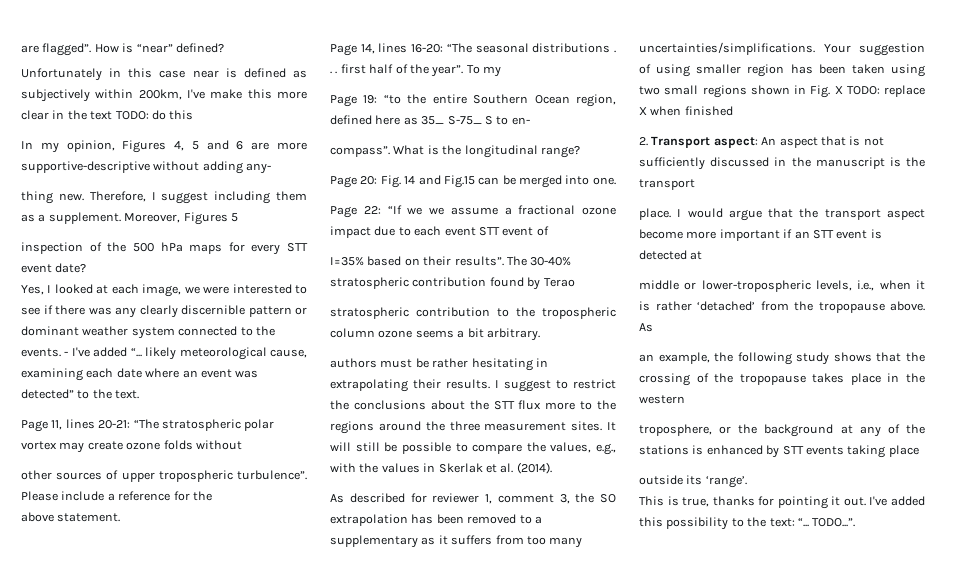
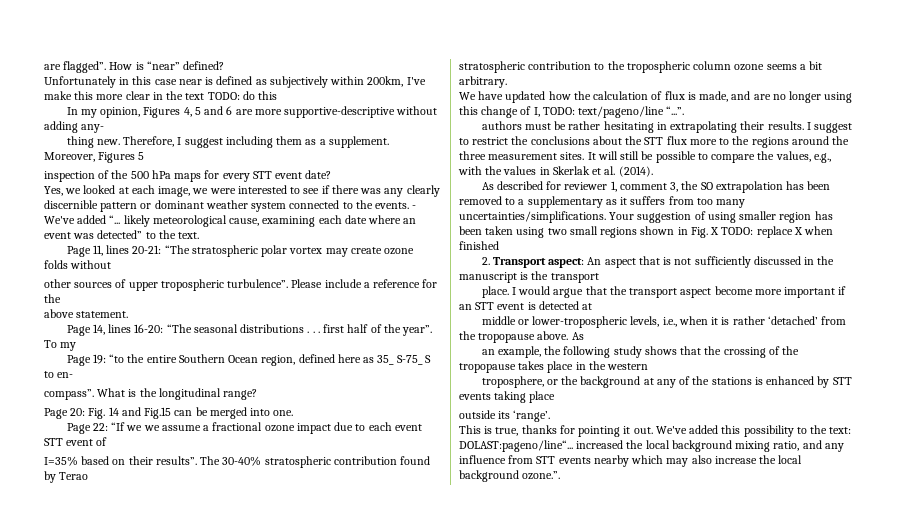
- Yes, I looked at each image, we were interested to see if there was any clearly discernible pattern or dominant weather system connected to the events.
+ Yes, we looked at each image, we were interested to see if there was any clearly discernible pattern or dominant weather system connected to the events.
- - I've added “... likely meteorological cause, examining each date where an event was detected” to the text.
+ - We've added “... likely meteorological cause, examining each date where an event was detected” to the text.
+ We have updated how the calculation of flux is made, and are no longer using this change of I, TODO: text/pageno/line “...”.
- I've added this possibility to the text: “... TODO...”.
+ We've added this possibility to the text: DOLAST:pageno/line“... increased the local background mixing ratio, and any influence from STT events nearby which may also increase the local background ozone.”.

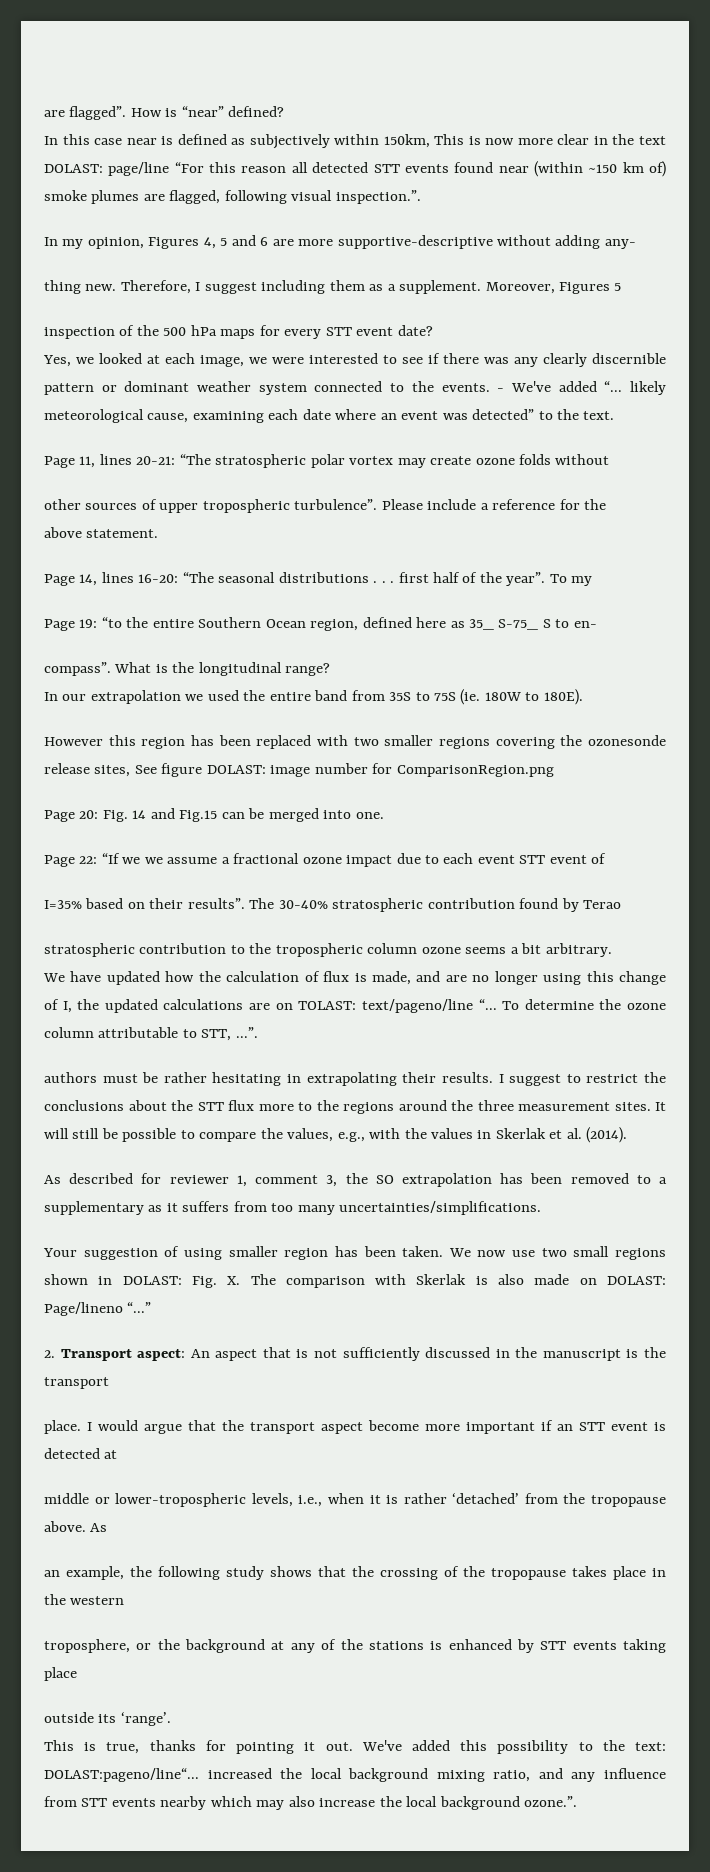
- Unfortunately in this case near is defined as subjectively within 200km, I've make this more clear in the text TODO: do this
+ In this case near is defined as subjectively within 150km, This is now more clear in the text DOLAST: page/line “For this reason all detected STT events found near (within ~150 km of) smoke plumes are flagged, following visual inspection.”.
+ In our extrapolation we used the entire band from 35S to 75S (ie. 180W to 180E).
+ However this region has been replaced with two smaller regions covering the ozonesonde release sites, See figure DOLAST: image number for ComparisonRegion.png
- We have updated how the calculation of flux is made, and are no longer using this change of I, TODO: text/pageno/line “...”.
+ We have updated how the calculation of flux is made, and are no longer using this change of I, the updated calculations are on TOLAST: text/pageno/line “... To determine the ozone column attributable to STT, ...”.
- As described for reviewer 1, comment 3, the SO extrapolation has been removed to a supplementary as it suffers from too many uncertainties/simplifications. Your suggestion of using smaller region has been taken using two small regions shown in Fig. X TODO: replace X when finished
+ As described for reviewer 1, comment 3, the SO extrapolation has been removed to a supplementary as it suffers from too many uncertainties/simplifications.
+ Your suggestion of using smaller region has been taken. We now use two small regions shown in DOLAST: Fig. X. The comparison with Skerlak is also made on DOLAST: Page/lineno “...”

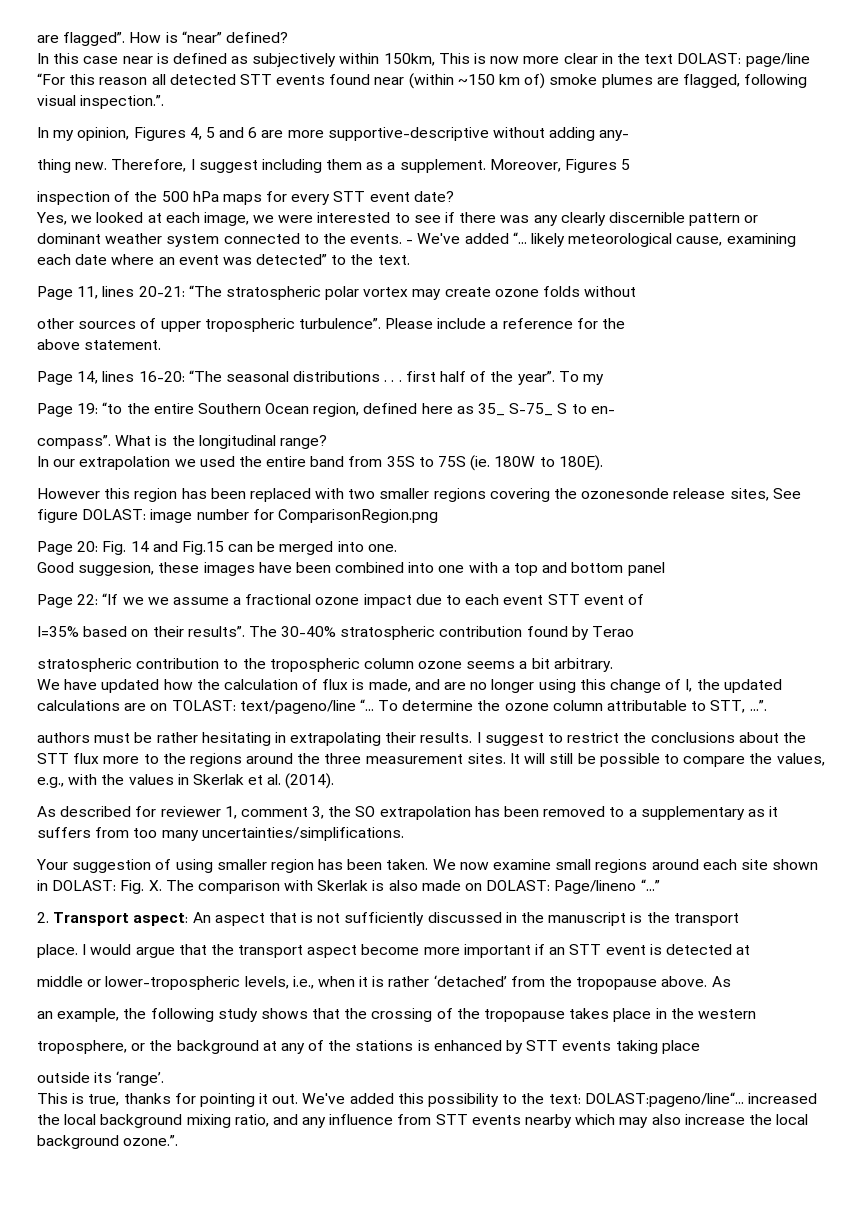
+ Good suggesion, these images have been combined into one with a top and bottom panel
- We now use two small regions shown in DOLAST: Fig. X. The comparison with Skerlak is also made on DOLAST: Page/lineno “...”
+ We now examine small regions around each site shown in DOLAST: Fig. X. The comparison with Skerlak is also made on DOLAST: Page/lineno “...”

